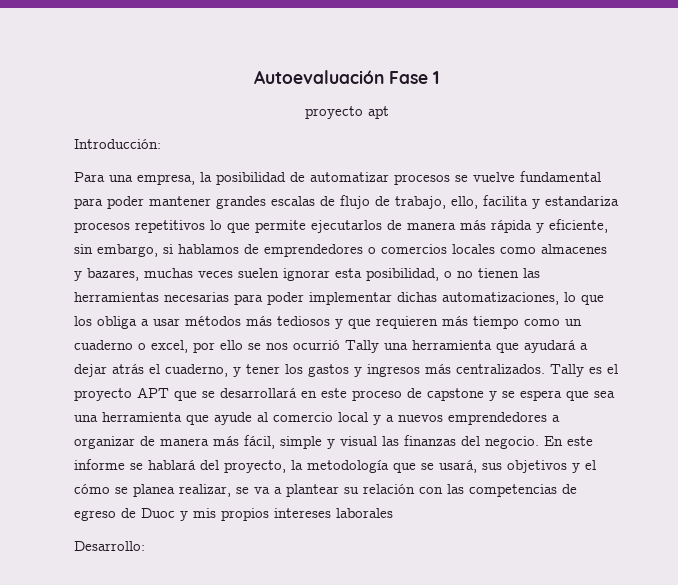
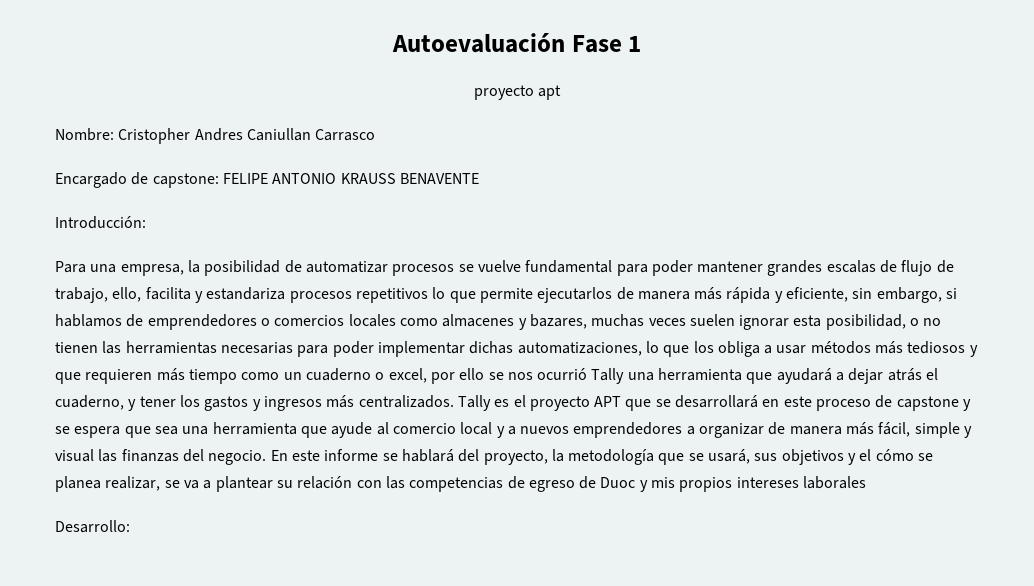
+ Nombre: Cristopher Andres Caniullan Carrasco
+ Encargado de capstone: FELIPE ANTONIO KRAUSS BENAVENTE

